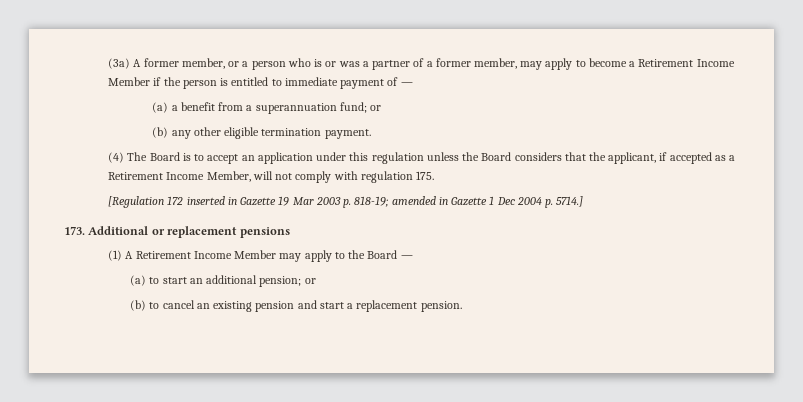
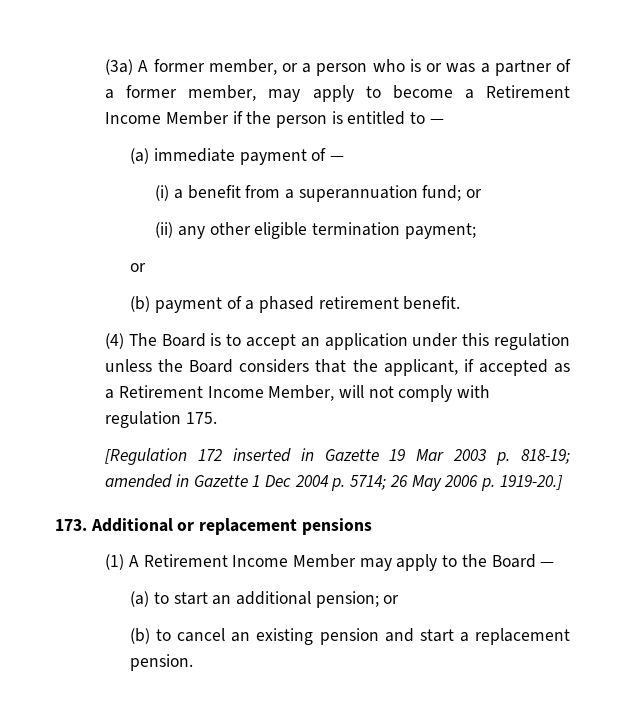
- (3a) A former member, or a person who is or was a partner of a former member, may apply to become a Retirement Income Member if the person is entitled to immediate payment of —
+ (3a) A former member, or a person who is or was a partner of a former member, may apply to become a Retirement Income Member if the person is entitled to —
+ (a) immediate payment of —
- (a) a benefit from a superannuation fund; or
+ (i) a benefit from a superannuation fund; or
- (b) any other eligible termination payment.
+ (ii) any other eligible termination payment;
+ or
+ (b) payment of a phased retirement benefit.
- [Regulation 172 inserted in Gazette 19 Mar 2003 p. 818-19; amended in Gazette 1 Dec 2004 p. 5714.]
+ [Regulation 172 inserted in Gazette 19 Mar 2003 p. 818-19; amended in Gazette 1 Dec 2004 p. 5714; 26 May 2006 p. 1919-20.]

